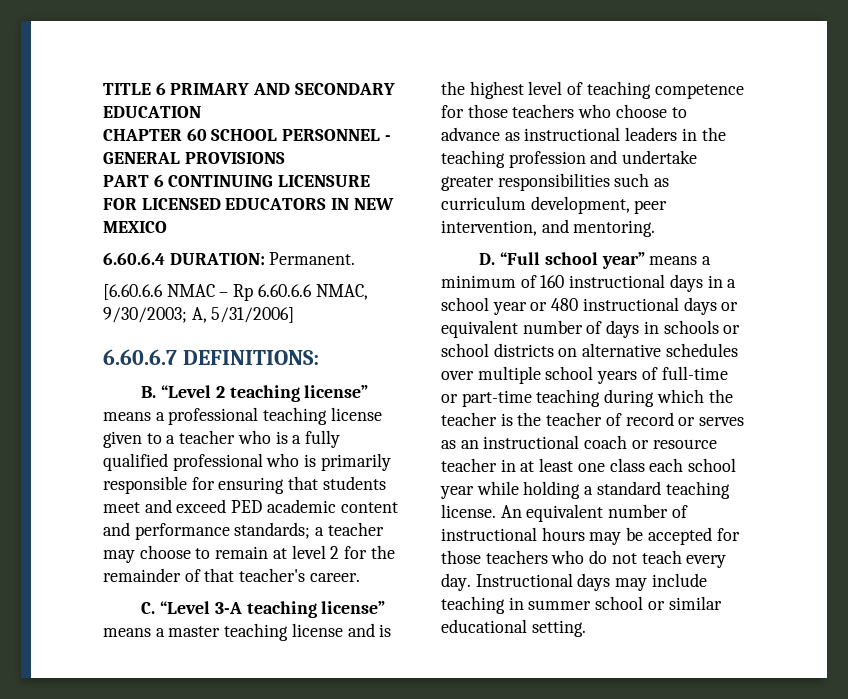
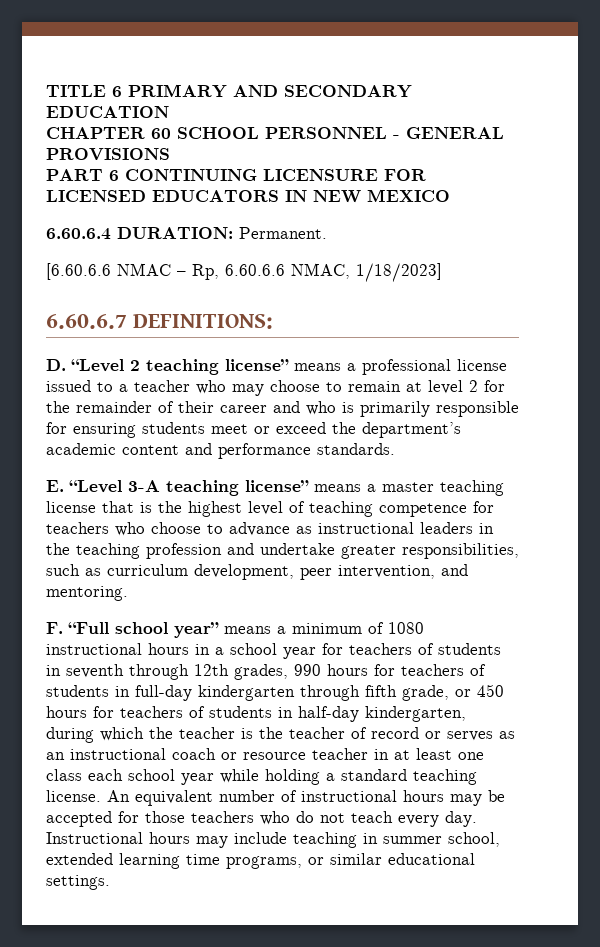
- [6.60.6.6 NMAC – Rp 6.60.6.6 NMAC, 9/30/2003; A, 5/31/2006]
+ [6.60.6.6 NMAC – Rp, 6.60.6.6 NMAC, 1/18/2023]
- B. “Level 2 teaching license” means a professional teaching license given to a teacher who is a fully qualified professional who is primarily responsible for ensuring that students meet and exceed PED academic content and performance standards; a teacher may choose to remain at level 2 for the remainder of that teacher's career.
- C. “Level 3-A teaching license” means a master teaching license and is the highest level of teaching competence for those teachers who choose to advance as instructional leaders in the teaching profession and undertake greater responsibilities such as curriculum development, peer intervention, and mentoring.
+ D. “Level 2 teaching license” means a professional license issued to a teacher who may choose to remain at level 2 for the remainder of their career and who is primarily responsible for ensuring students meet or exceed the department’s academic content and performance standards.
+ E. “Level 3-A teaching license” means a master teaching license that is the highest level of teaching competence for teachers who choose to advance as instructional leaders in the teaching profession and undertake greater responsibilities, such as curriculum development, peer intervention, and mentoring.
- D. “Full school year” means a minimum of 160 instructional days in a school year or 480 instructional days or equivalent number of days in schools or school districts on alternative schedules over multiple school years of full-time or part-time teaching during which the teacher is the teacher of record or serves as an instructional coach or resource teacher in at least one class each school year while holding a standard teaching license.
+ F. “Full school year” means a minimum of 1080 instructional hours in a school year for teachers of students in seventh through 12th grades, 990 hours for teachers of students in full-day kindergarten through fifth grade, or 450 hours for teachers of students in half-day kindergarten, during which the teacher is the teacher of record or serves as an instructional coach or resource teacher in at least one class each school year while holding a standard teaching license.
- Instructional days may include teaching in summer school or similar educational setting.
+ Instructional hours may include teaching in summer school, extended learning time programs, or similar educational settings.

